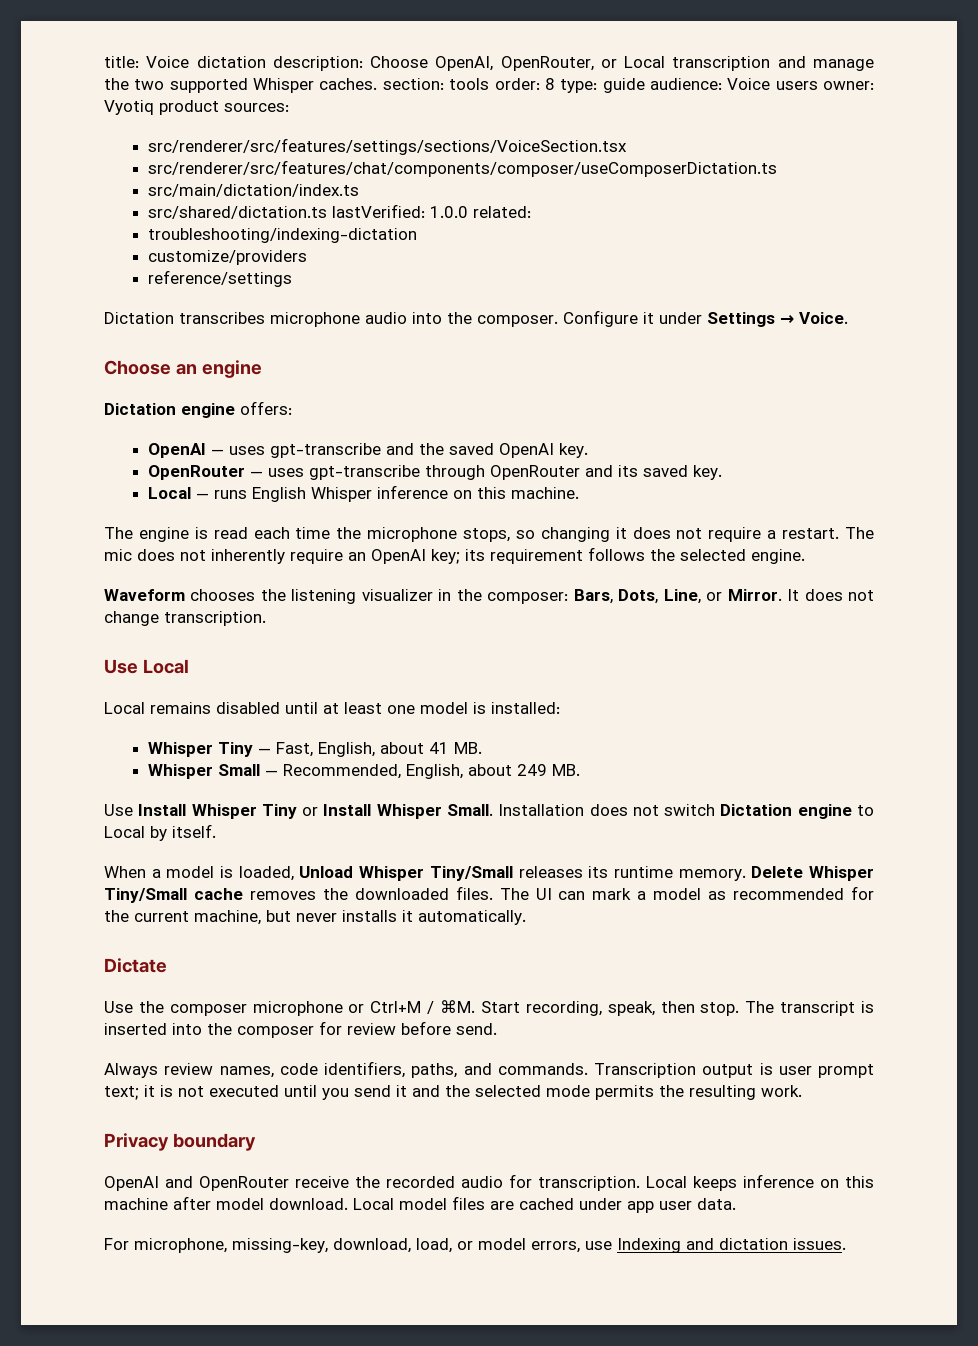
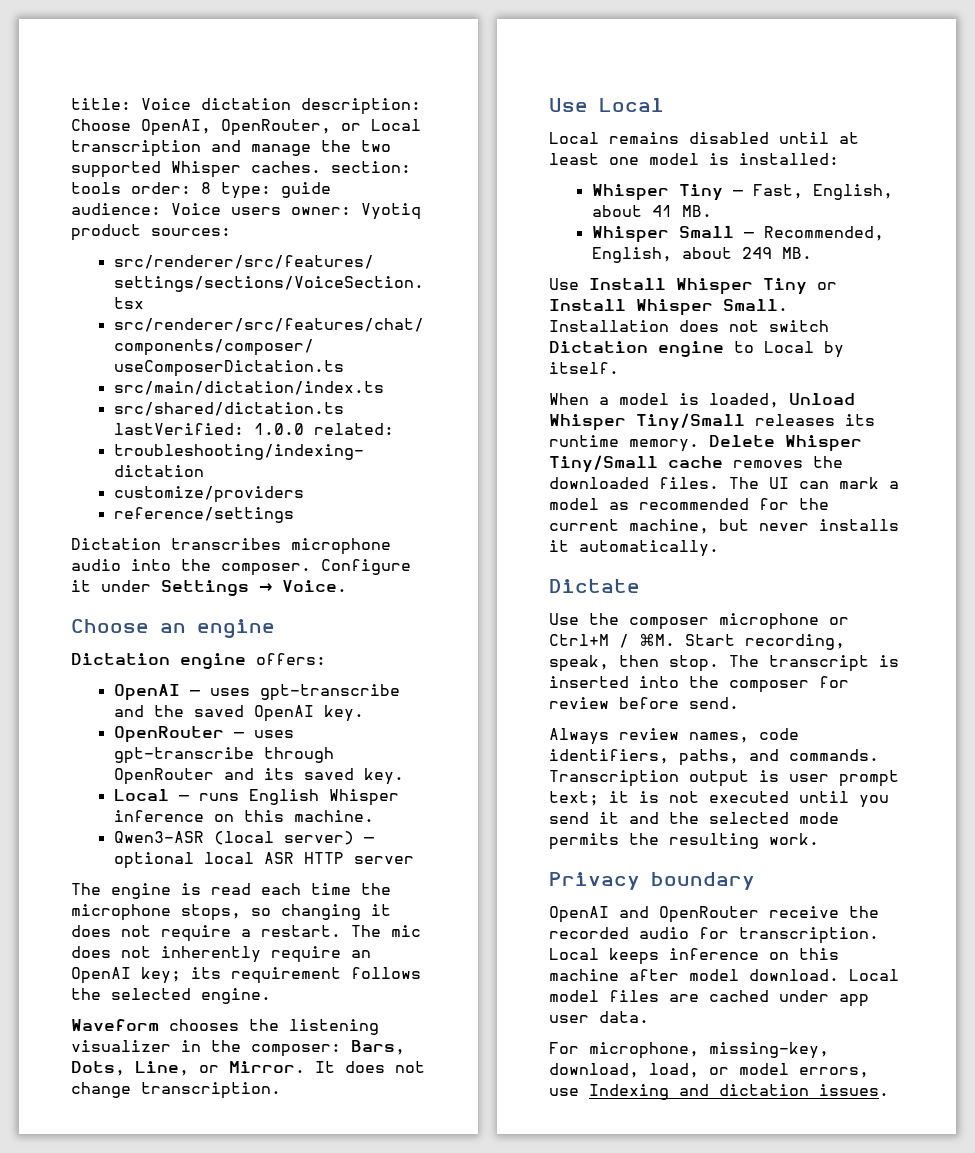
+ Qwen3-ASR (local server) — optional local ASR HTTP server

